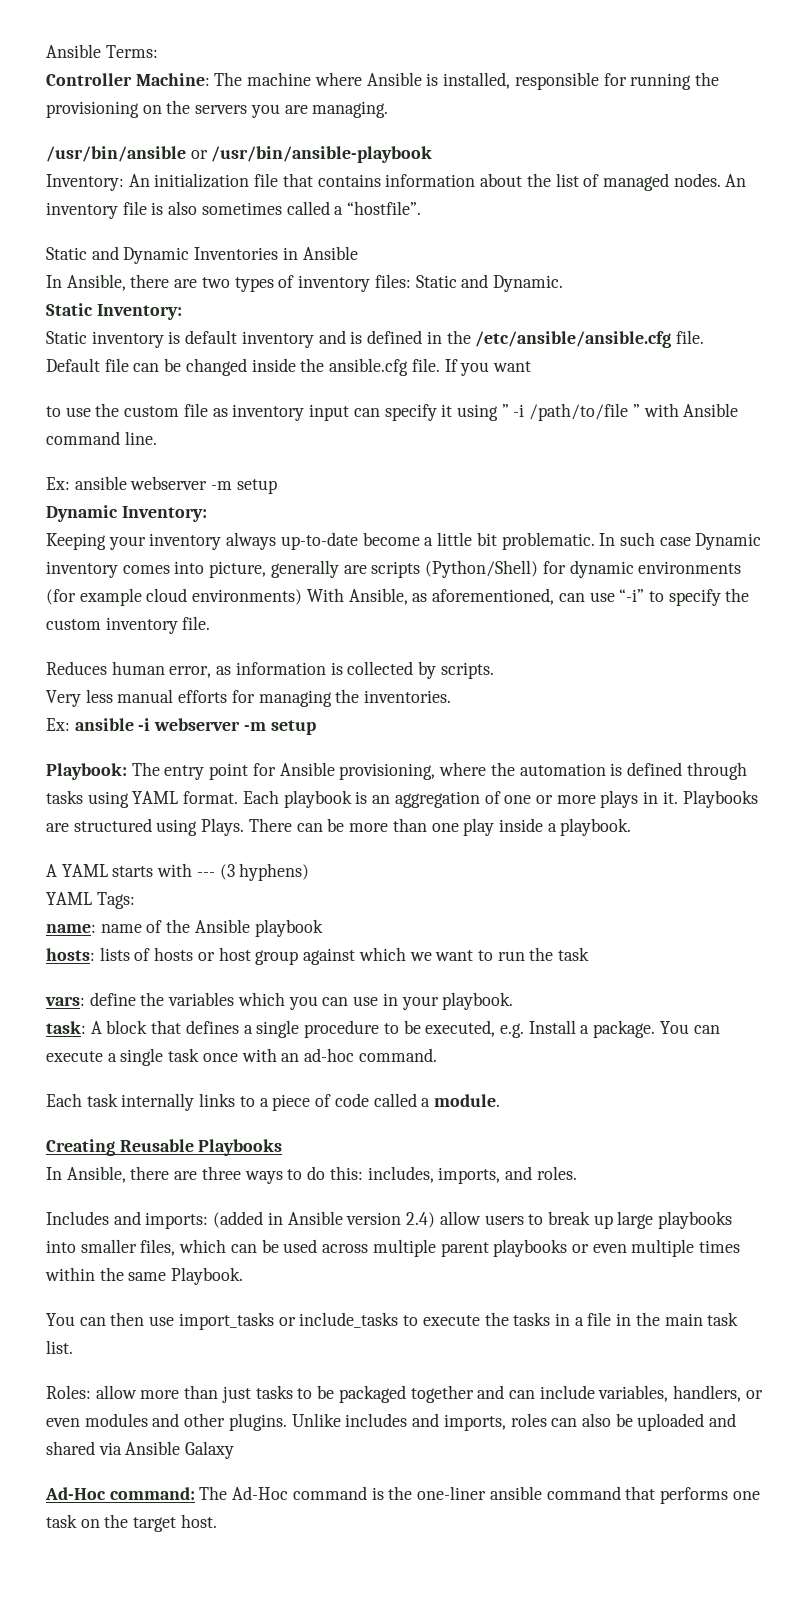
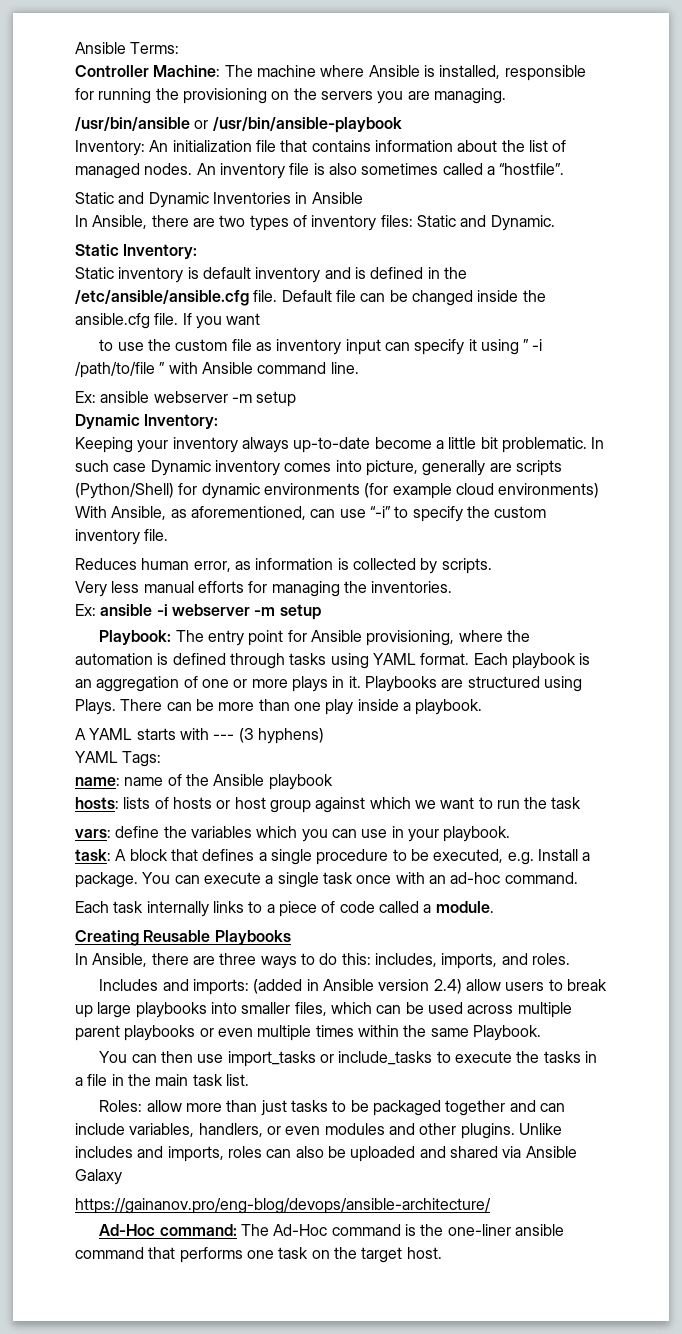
+ https://gainanov.pro/eng-blog/devops/ansible-architecture/

